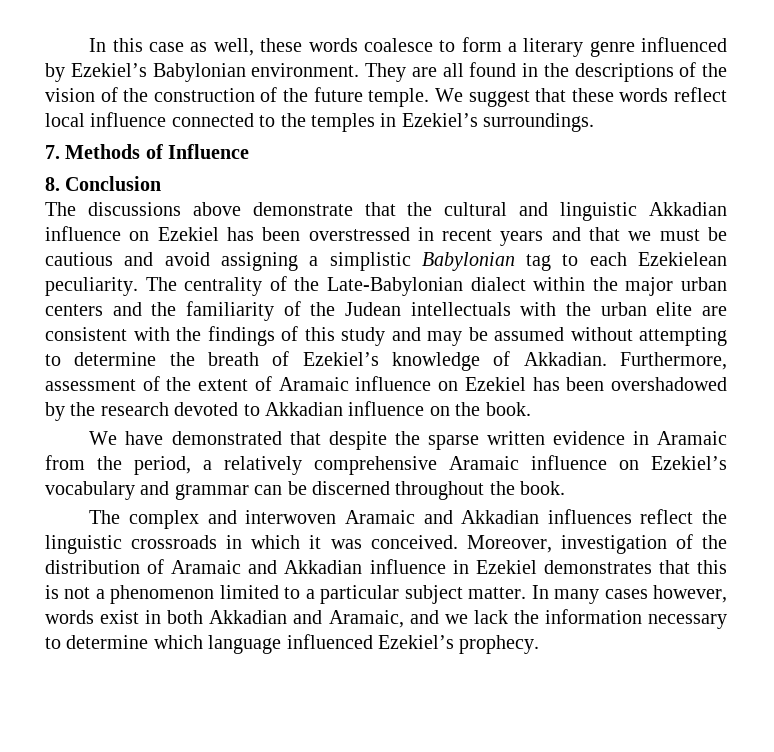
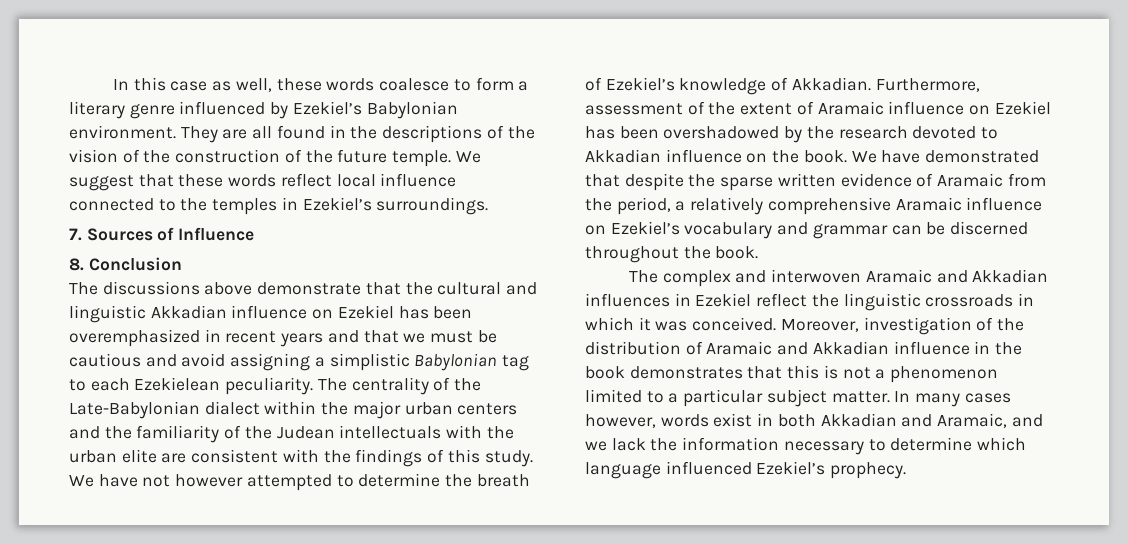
- 7. Methods of Influence
+ 7. Sources of Influence
- The discussions above demonstrate that the cultural and linguistic Akkadian influence on Ezekiel has been overstressed in recent years and that we must be cautious and avoid assigning a simplistic Babylonian tag to each Ezekielean peculiarity.
+ The discussions above demonstrate that the cultural and linguistic Akkadian influence on Ezekiel has been overemphasized in recent years and that we must be cautious and avoid assigning a simplistic Babylonian tag to each Ezekielean peculiarity.
- The centrality of the Late-Babylonian dialect within the major urban centers and the familiarity of the Judean intellectuals with the urban elite are consistent with the findings of this study and may be assumed without attempting to determine the breath of Ezekiel’s knowledge of Akkadian.
+ The centrality of the Late-Babylonian dialect within the major urban centers and the familiarity of the Judean intellectuals with the urban elite are consistent with the findings of this study. We have not however attempted to determine the breath of Ezekiel’s knowledge of Akkadian.
- Furthermore, assessment of the extent of Aramaic influence on Ezekiel has been overshadowed by the research devoted to Akkadian influence on the book.
- We have demonstrated that despite the sparse written evidence in Aramaic from the period, a relatively comprehensive Aramaic influence on Ezekiel’s vocabulary and grammar can be discerned throughout the book.
+ Furthermore, assessment of the extent of Aramaic influence on Ezekiel has been overshadowed by the research devoted to Akkadian influence on the book. We have demonstrated that despite the sparse written evidence of Aramaic from the period, a relatively comprehensive Aramaic influence on Ezekiel’s vocabulary and grammar can be discerned throughout the book.
- The complex and interwoven Aramaic and Akkadian influences reflect the linguistic crossroads in which it was conceived.
+ The complex and interwoven Aramaic and Akkadian influences in Ezekiel reflect the linguistic crossroads in which it was conceived.
- Moreover, investigation of the distribution of Aramaic and Akkadian influence in Ezekiel demonstrates that this is not a phenomenon limited to a particular subject matter.
+ Moreover, investigation of the distribution of Aramaic and Akkadian influence in the book demonstrates that this is not a phenomenon limited to a particular subject matter.

